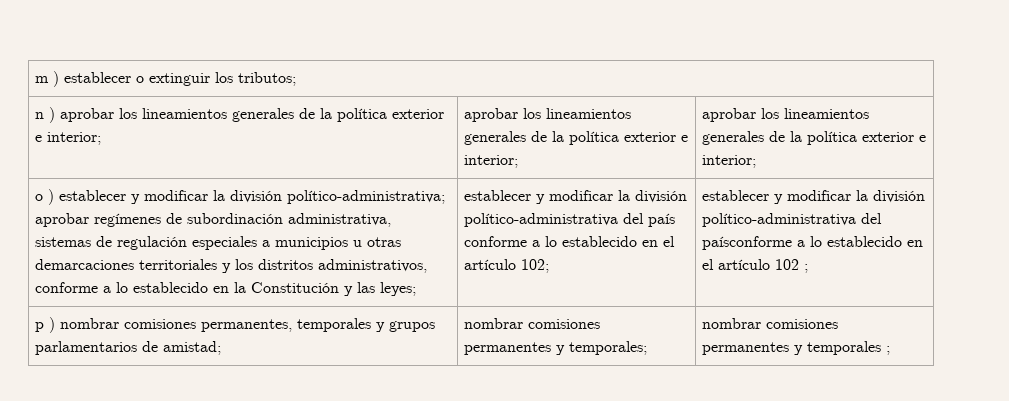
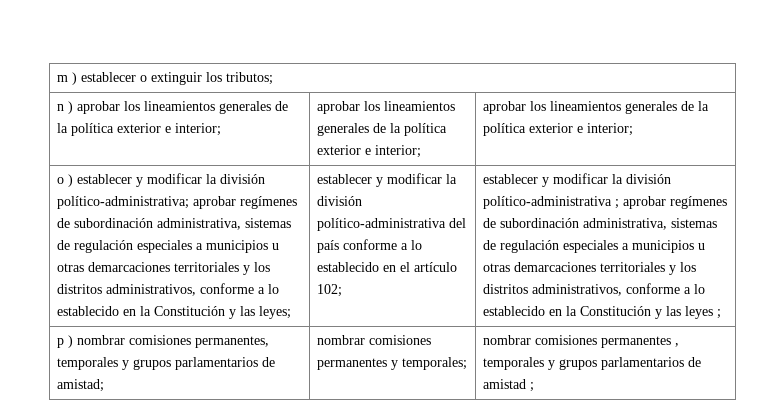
- establecer y modificar la división político-administrativa del paísconforme a lo establecido en el artículo 102 ;
+ establecer y modificar la división político-administrativa ; aprobar regímenes de subordinación administrativa, sistemas de regulación especiales a municipios u otras demarcaciones territoriales y los distritos administrativos, conforme a lo establecido en la Constitución y las leyes ;
- p ) nombrar comisiones permanentes, temporales y grupos parlamentarios de amistad; | nombrar comisiones permanentes y temporales; | nombrar comisiones permanentes y temporales ;
+ p ) nombrar comisiones permanentes, temporales y grupos parlamentarios de amistad; | nombrar comisiones permanentes y temporales; | nombrar comisiones permanentes , temporales y grupos parlamentarios de amistad ;

